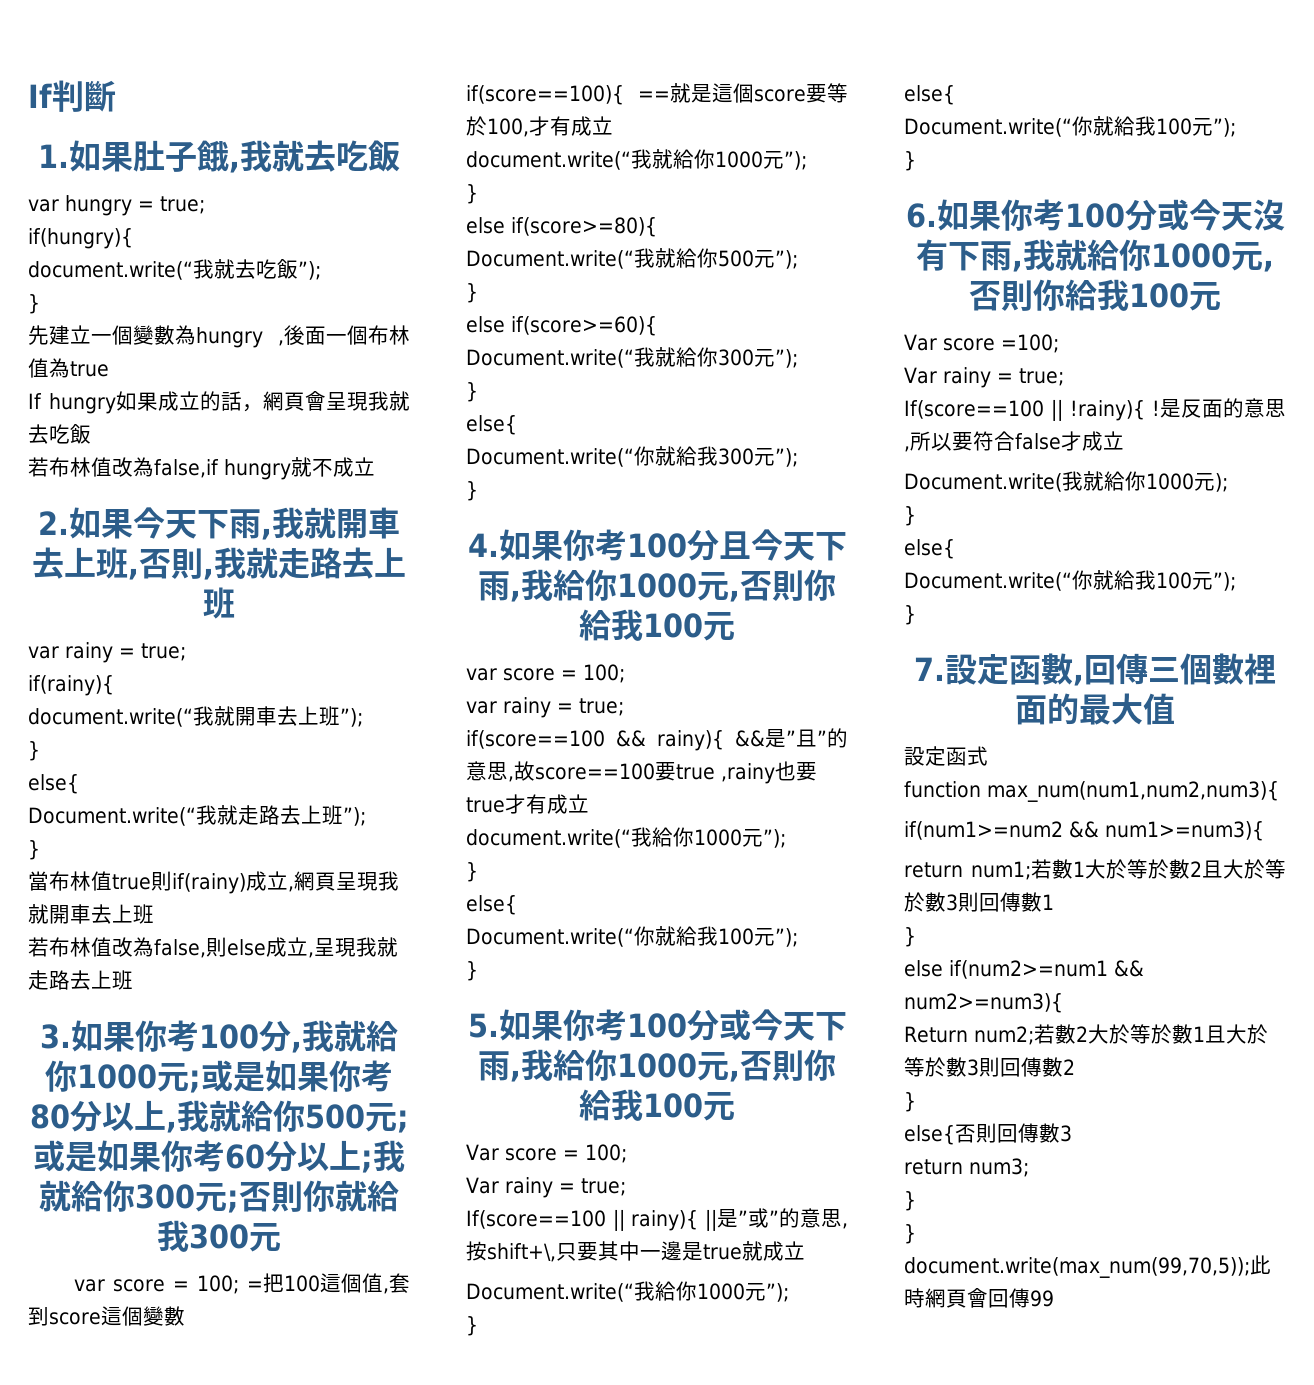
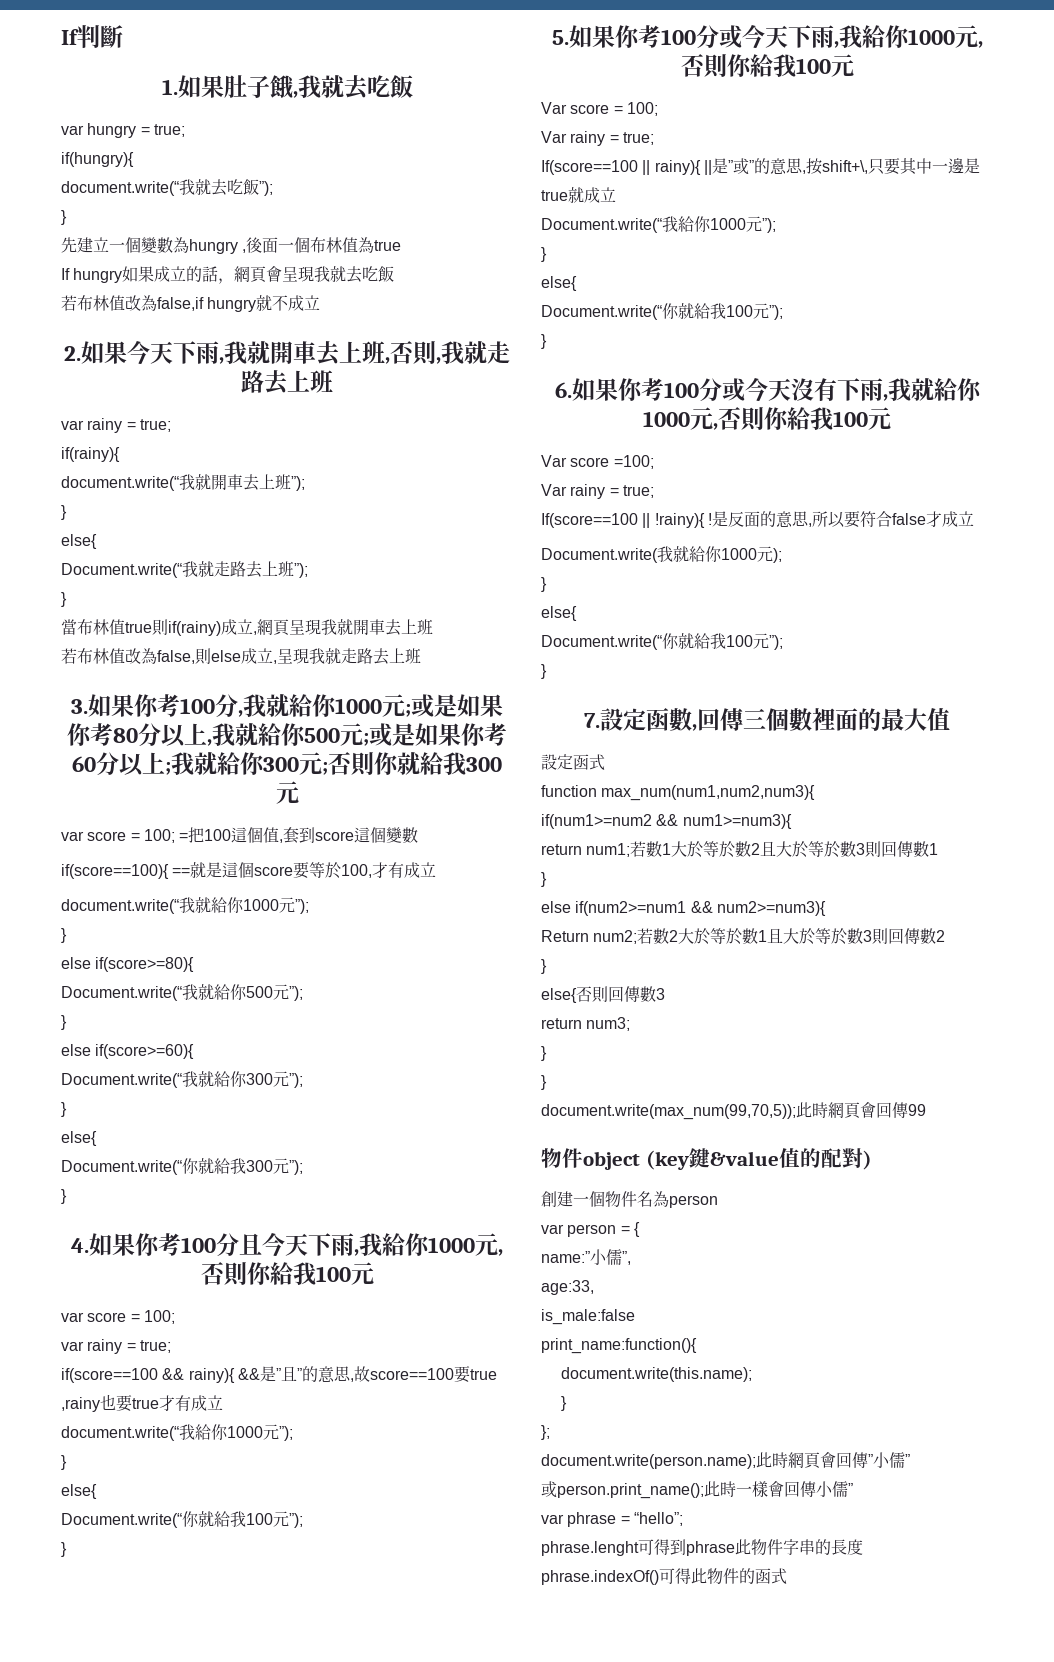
+ 物件object (key鍵&value值的配對)
+ 創建一個物件名為person
+ var person = {
+ name:”小儒”,
+ age:33,
+ is_male:false
+ print_name:function(){
+ document.write(this.name);
+ }
+ };
+ document.write(person.name);此時網頁會回傳”小儒”
+ 或person.print_name();此時一樣會回傳小儒”
+ var phrase = “hello”;
+ phrase.lenght可得到phrase此物件字串的長度
+ phrase.indexOf()可得此物件的函式

